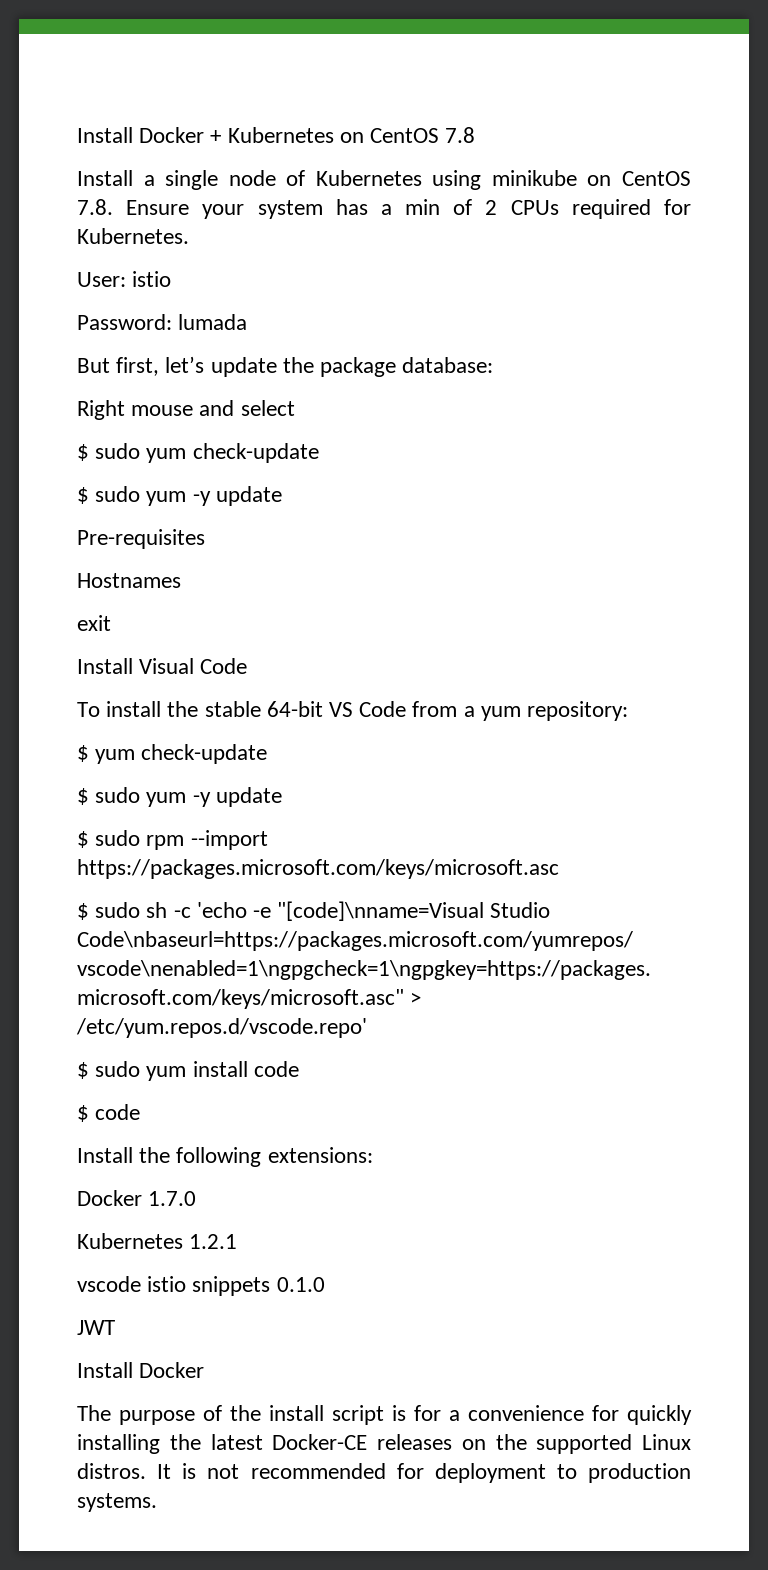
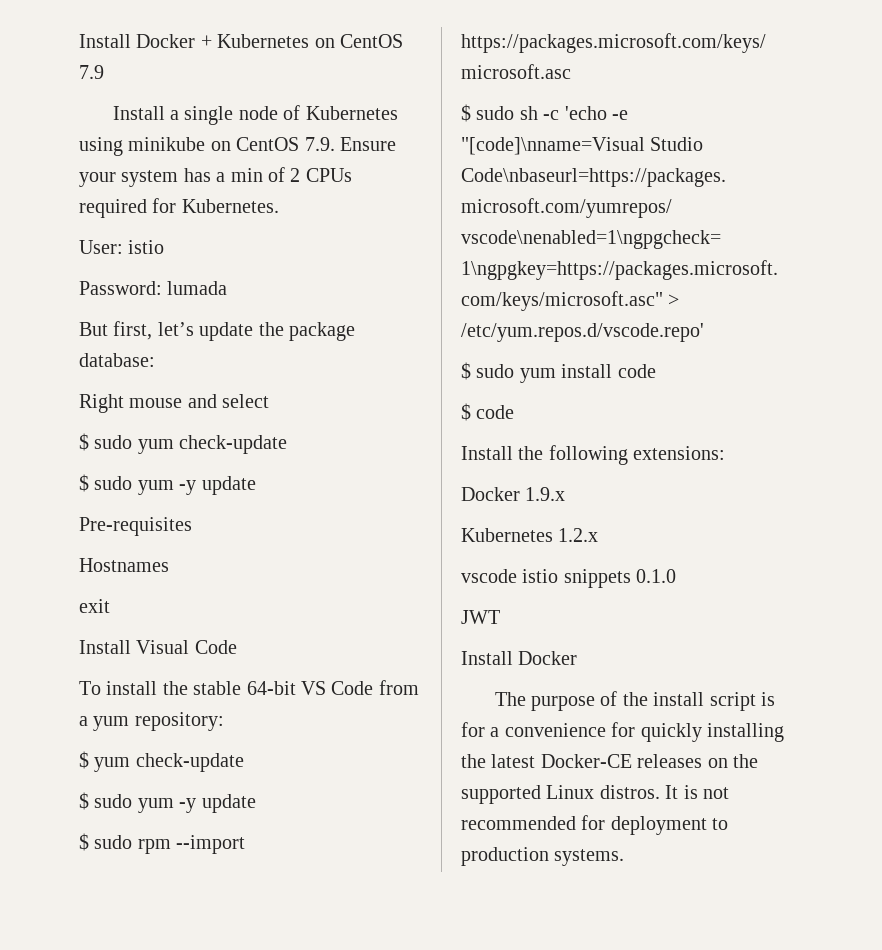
- Install Docker + Kubernetes on CentOS 7.8
+ Install Docker + Kubernetes on CentOS 7.9
- Install a single node of Kubernetes using minikube on CentOS 7.8. Ensure your system has a min of 2 CPUs required for Kubernetes.
+ Install a single node of Kubernetes using minikube on CentOS 7.9. Ensure your system has a min of 2 CPUs required for Kubernetes.
- Docker 1.7.0
- Kubernetes 1.2.1
+ Docker 1.9.x
+ Kubernetes 1.2.x

